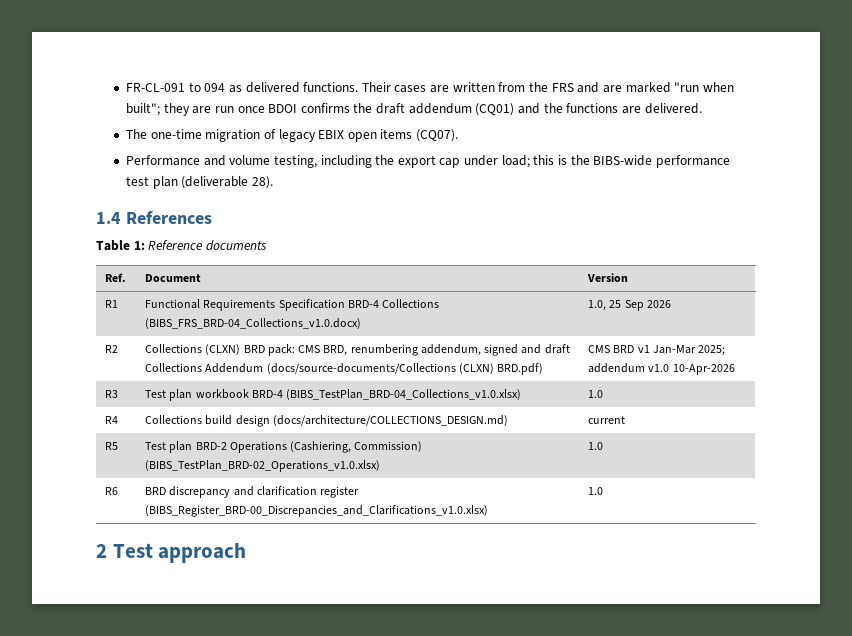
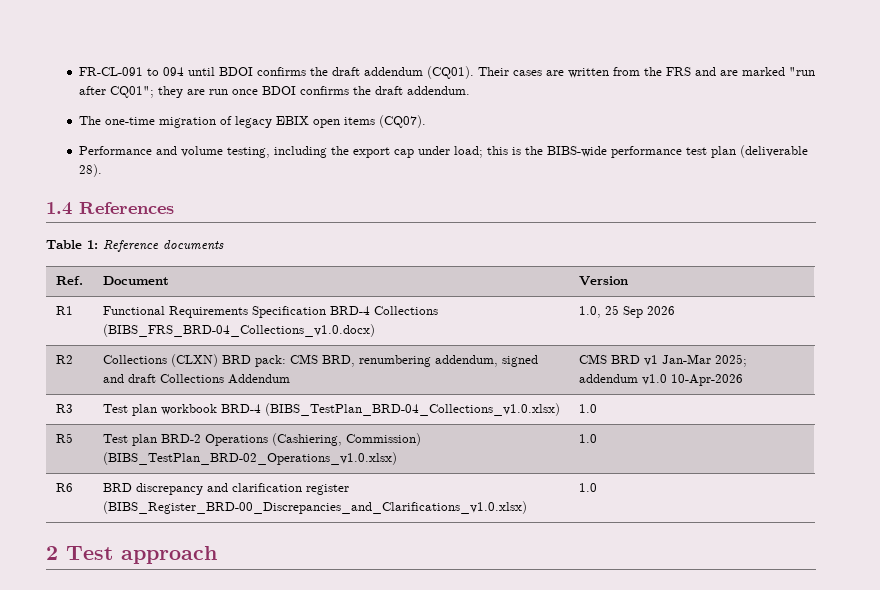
- FR-CL-091 to 094 as delivered functions.
+ FR-CL-091 to 094 until BDOI confirms the draft addendum (CQ01).
- Their cases are written from the FRS and are marked "run when built"; they are run once BDOI confirms the draft addendum (CQ01) and the functions are delivered.
+ Their cases are written from the FRS and are marked "run after CQ01"; they are run once BDOI confirms the draft addendum.
- R2 | Collections (CLXN) BRD pack: CMS BRD, renumbering addendum, signed and draft Collections Addendum (docs/source-documents/Collections (CLXN) BRD.pdf) | CMS BRD v1 Jan-Mar 2025; addendum v1.0 10-Apr-2026
+ R2 | Collections (CLXN) BRD pack: CMS BRD, renumbering addendum, signed and draft Collections Addendum | CMS BRD v1 Jan-Mar 2025; addendum v1.0 10-Apr-2026
- R4 | Collections build design (docs/architecture/COLLECTIONS_DESIGN.md) | current

